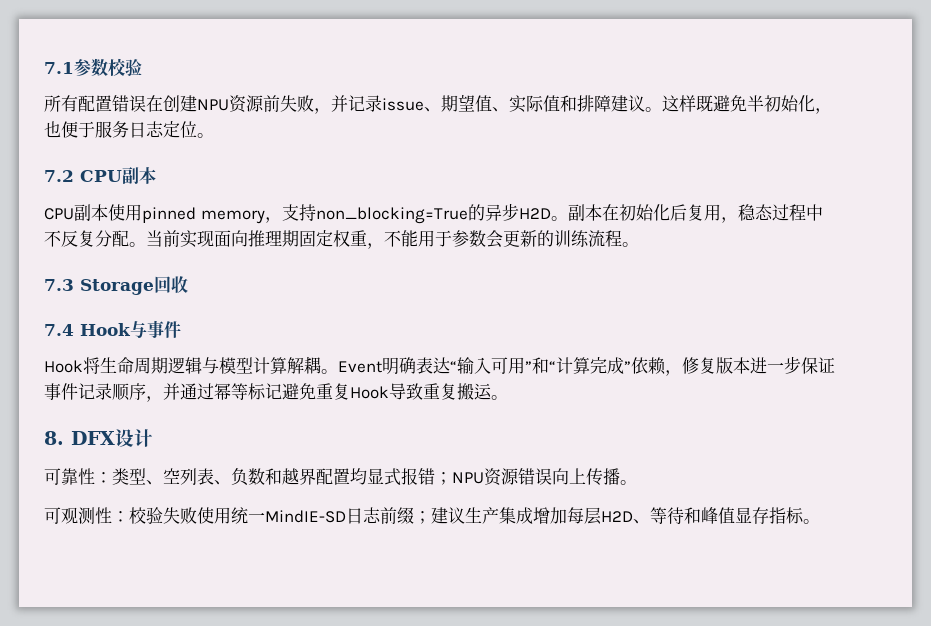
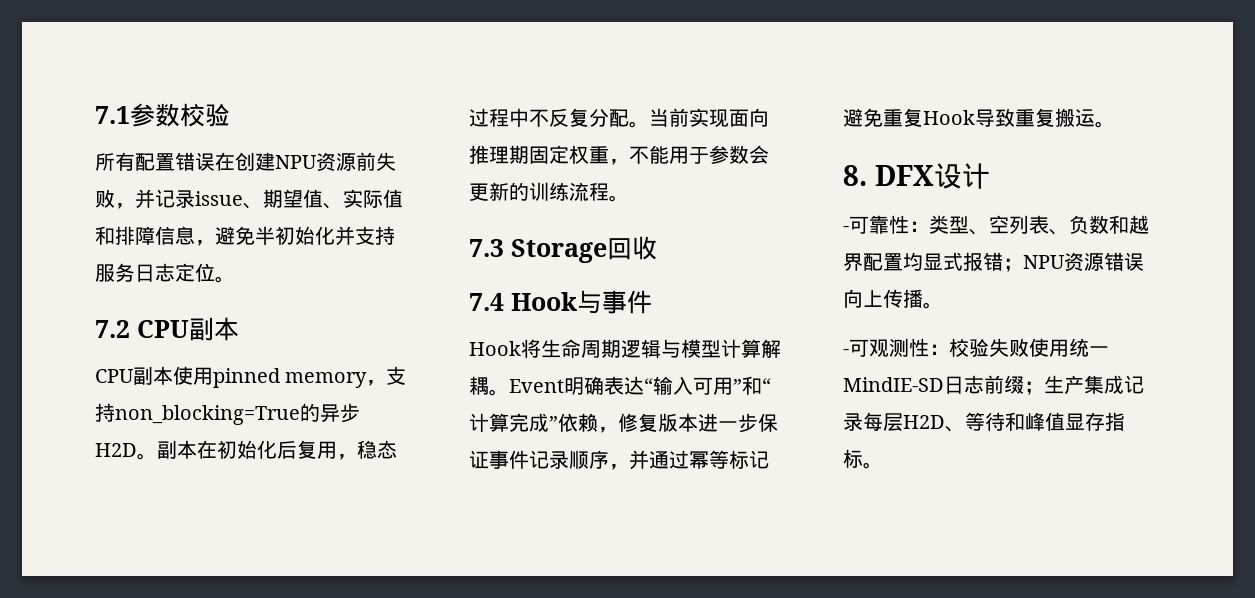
- 所有配置错误在创建NPU资源前失败，并记录issue、期望值、实际值和排障建议。这样既避免半初始化，也便于服务日志定位。
+ 所有配置错误在创建NPU资源前失败，并记录issue、期望值、实际值和排障信息，避免半初始化并支持服务日志定位。
- 可靠性：类型、空列表、负数和越界配置均显式报错；NPU资源错误向上传播。
+ -可靠性：类型、空列表、负数和越界配置均显式报错；NPU资源错误向上传播。
- 可观测性：校验失败使用统一MindIE-SD日志前缀；建议生产集成增加每层H2D、等待和峰值显存指标。
+ -可观测性：校验失败使用统一MindIE-SD日志前缀；生产集成记录每层H2D、等待和峰值显存指标。

